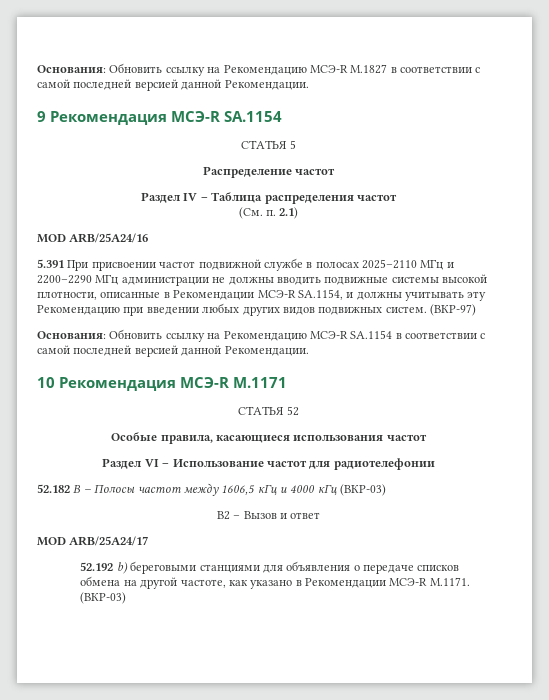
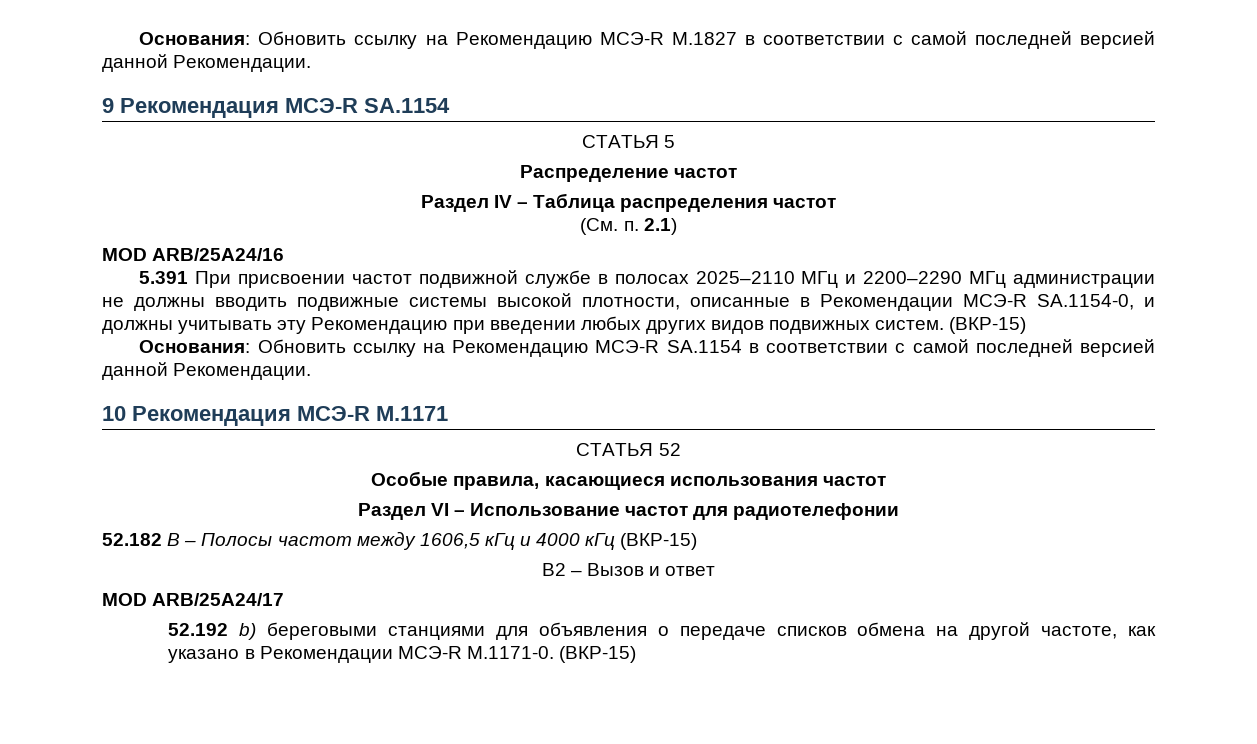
- 5.391 При присвоении частот подвижной службе в полосах 2025–2110 МГц и 2200–2290 МГц администрации не должны вводить подвижные системы высокой плотности, описанные в Рекомендации МСЭ-R SA.1154, и должны учитывать эту Рекомендацию при введении любых других видов подвижных систем. (ВКР-97)
+ 5.391 При присвоении частот подвижной службе в полосах 2025–2110 МГц и 2200–2290 МГц администрации не должны вводить подвижные системы высокой плотности, описанные в Рекомендации МСЭ-R SA.1154-0, и должны учитывать эту Рекомендацию при введении любых других видов подвижных систем. (ВКР-15)
- 52.182 В – Полосы частот между 1606,5 кГц и 4000 кГц (ВКР-03)
+ 52.182 В – Полосы частот между 1606,5 кГц и 4000 кГц (ВКР-15)
- 52.192 b) береговыми станциями для объявления о передаче списков обмена на другой частоте, как указано в Рекомендации МСЭ-R М.1171. (ВКР-03)
+ 52.192 b) береговыми станциями для объявления о передаче списков обмена на другой частоте, как указано в Рекомендации МСЭ-R М.1171-0. (ВКР-15)

